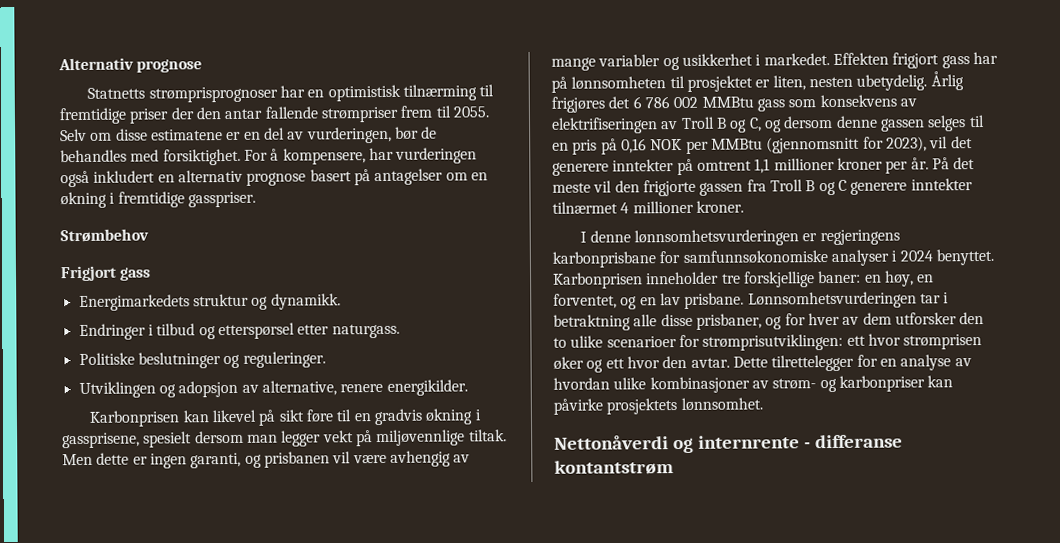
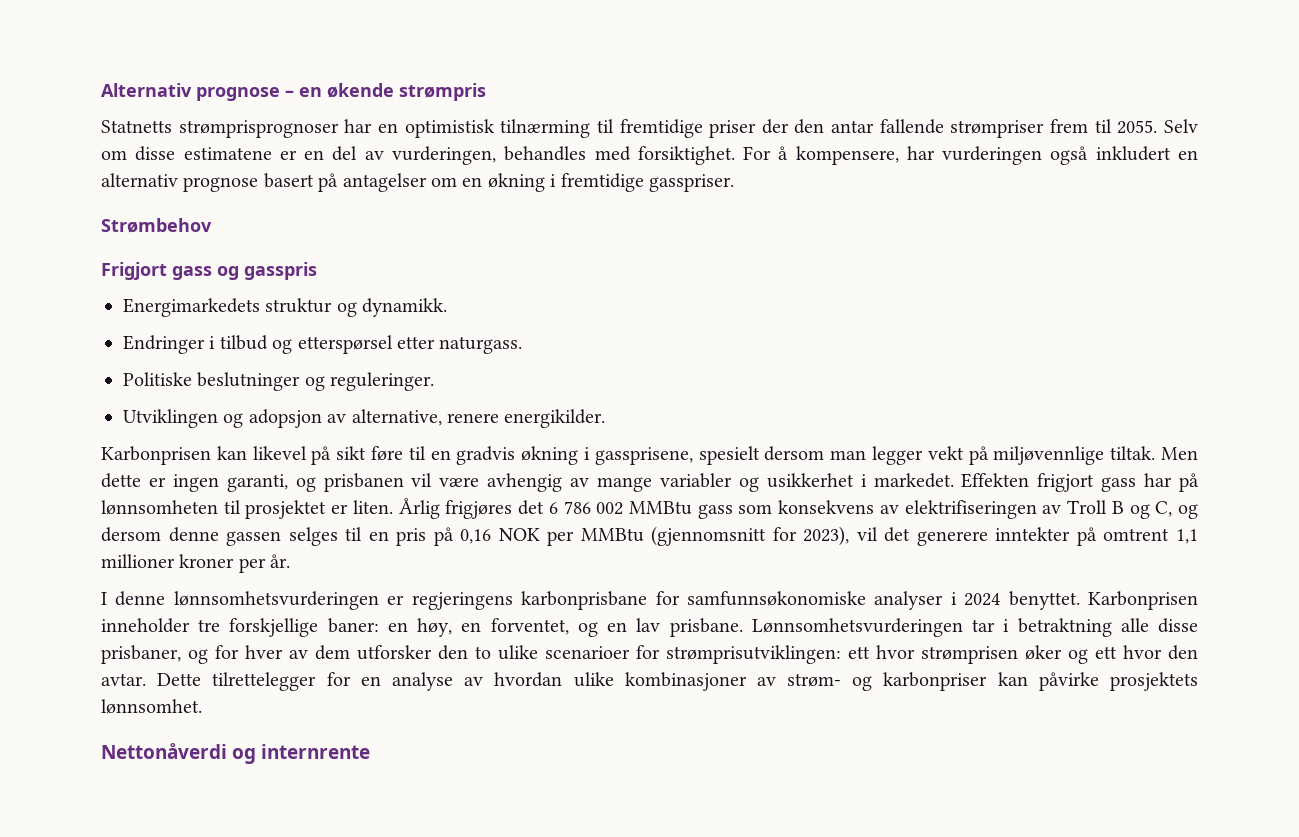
- Alternativ prognose
+ Alternativ prognose – en økende strømpris
- Selv om disse estimatene er en del av vurderingen, bør de behandles med forsiktighet.
+ Selv om disse estimatene er en del av vurderingen, behandles med forsiktighet.
- Frigjort gass
+ Frigjort gass og gasspris
- Effekten frigjort gass har på lønnsomheten til prosjektet er liten, nesten ubetydelig.
+ Effekten frigjort gass har på lønnsomheten til prosjektet er liten.
- På det meste vil den frigjorte gassen fra Troll B og C generere inntekter tilnærmet 4 millioner kroner.
- Nettonåverdi og internrente - differanse kontantstrøm
+ Nettonåverdi og internrente

